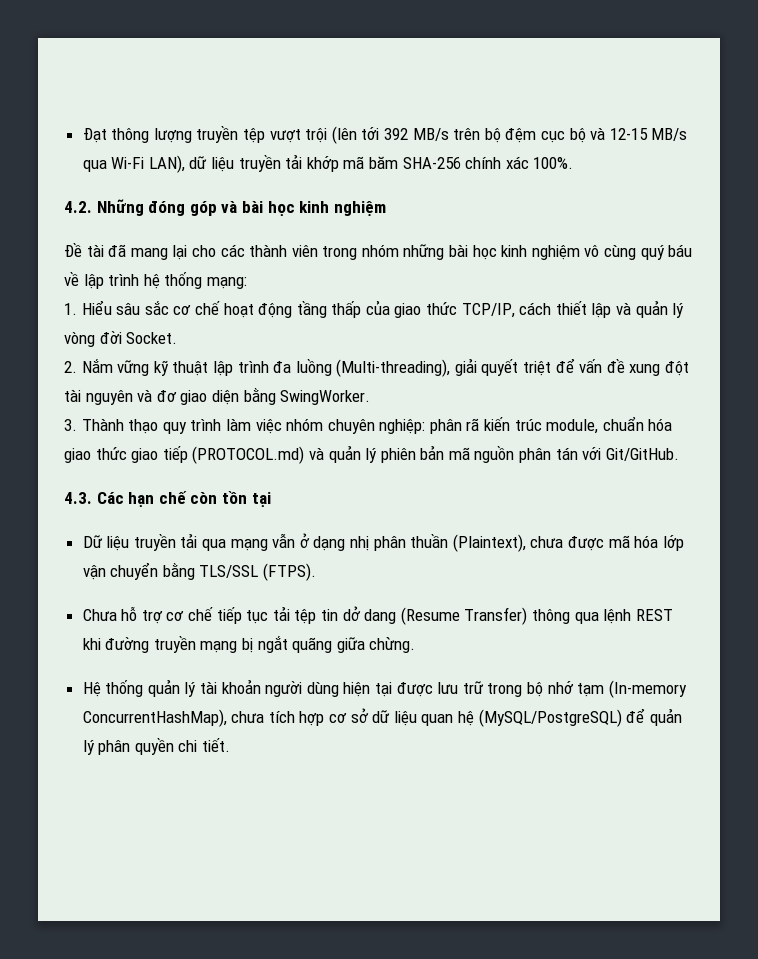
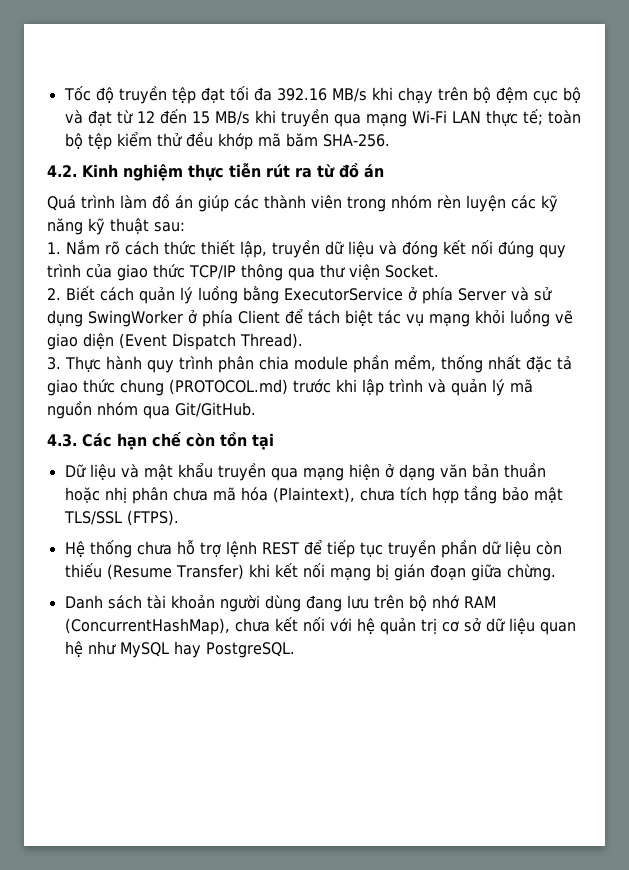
- Đạt thông lượng truyền tệp vượt trội (lên tới 392 MB/s trên bộ đệm cục bộ và 12-15 MB/s qua Wi-Fi LAN), dữ liệu truyền tải khớp mã băm SHA-256 chính xác 100%.
- 4.2. Những đóng góp và bài học kinh nghiệm
- Đề tài đã mang lại cho các thành viên trong nhóm những bài học kinh nghiệm vô cùng quý báu về lập trình hệ thống mạng:
- 1. Hiểu sâu sắc cơ chế hoạt động tầng thấp của giao thức TCP/IP, cách thiết lập và quản lý vòng đời Socket.
- 2. Nắm vững kỹ thuật lập trình đa luồng (Multi-threading), giải quyết triệt để vấn đề xung đột tài nguyên và đơ giao diện bằng SwingWorker.
- 3. Thành thạo quy trình làm việc nhóm chuyên nghiệp: phân rã kiến trúc module, chuẩn hóa giao thức giao tiếp (PROTOCOL.md) và quản lý phiên bản mã nguồn phân tán với Git/GitHub.
+ Tốc độ truyền tệp đạt tối đa 392.16 MB/s khi chạy trên bộ đệm cục bộ và đạt từ 12 đến 15 MB/s khi truyền qua mạng Wi-Fi LAN thực tế; toàn bộ tệp kiểm thử đều khớp mã băm SHA-256.
+ 4.2. Kinh nghiệm thực tiễn rút ra từ đồ án
+ Quá trình làm đồ án giúp các thành viên trong nhóm rèn luyện các kỹ năng kỹ thuật sau:
+ 1. Nắm rõ cách thức thiết lập, truyền dữ liệu và đóng kết nối đúng quy trình của giao thức TCP/IP thông qua thư viện Socket.
+ 2. Biết cách quản lý luồng bằng ExecutorService ở phía Server và sử dụng SwingWorker ở phía Client để tách biệt tác vụ mạng khỏi luồng vẽ giao diện (Event Dispatch Thread).
+ 3. Thực hành quy trình phân chia module phần mềm, thống nhất đặc tả giao thức chung (PROTOCOL.md) trước khi lập trình và quản lý mã nguồn nhóm qua Git/GitHub.
- Dữ liệu truyền tải qua mạng vẫn ở dạng nhị phân thuần (Plaintext), chưa được mã hóa lớp vận chuyển bằng TLS/SSL (FTPS).
- Chưa hỗ trợ cơ chế tiếp tục tải tệp tin dở dang (Resume Transfer) thông qua lệnh REST khi đường truyền mạng bị ngắt quãng giữa chừng.
- Hệ thống quản lý tài khoản người dùng hiện tại được lưu trữ trong bộ nhớ tạm (In-memory ConcurrentHashMap), chưa tích hợp cơ sở dữ liệu quan hệ (MySQL/PostgreSQL) để quản lý phân quyền chi tiết.
+ Dữ liệu và mật khẩu truyền qua mạng hiện ở dạng văn bản thuần hoặc nhị phân chưa mã hóa (Plaintext), chưa tích hợp tầng bảo mật TLS/SSL (FTPS).
+ Hệ thống chưa hỗ trợ lệnh REST để tiếp tục truyền phần dữ liệu còn thiếu (Resume Transfer) khi kết nối mạng bị gián đoạn giữa chừng.
+ Danh sách tài khoản người dùng đang lưu trên bộ nhớ RAM (ConcurrentHashMap), chưa kết nối với hệ quản trị cơ sở dữ liệu quan hệ như MySQL hay PostgreSQL.

